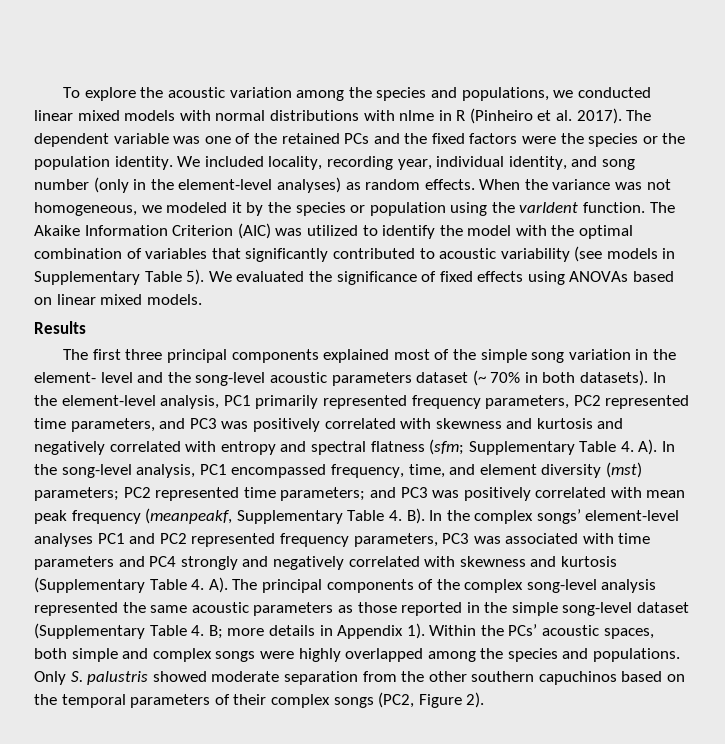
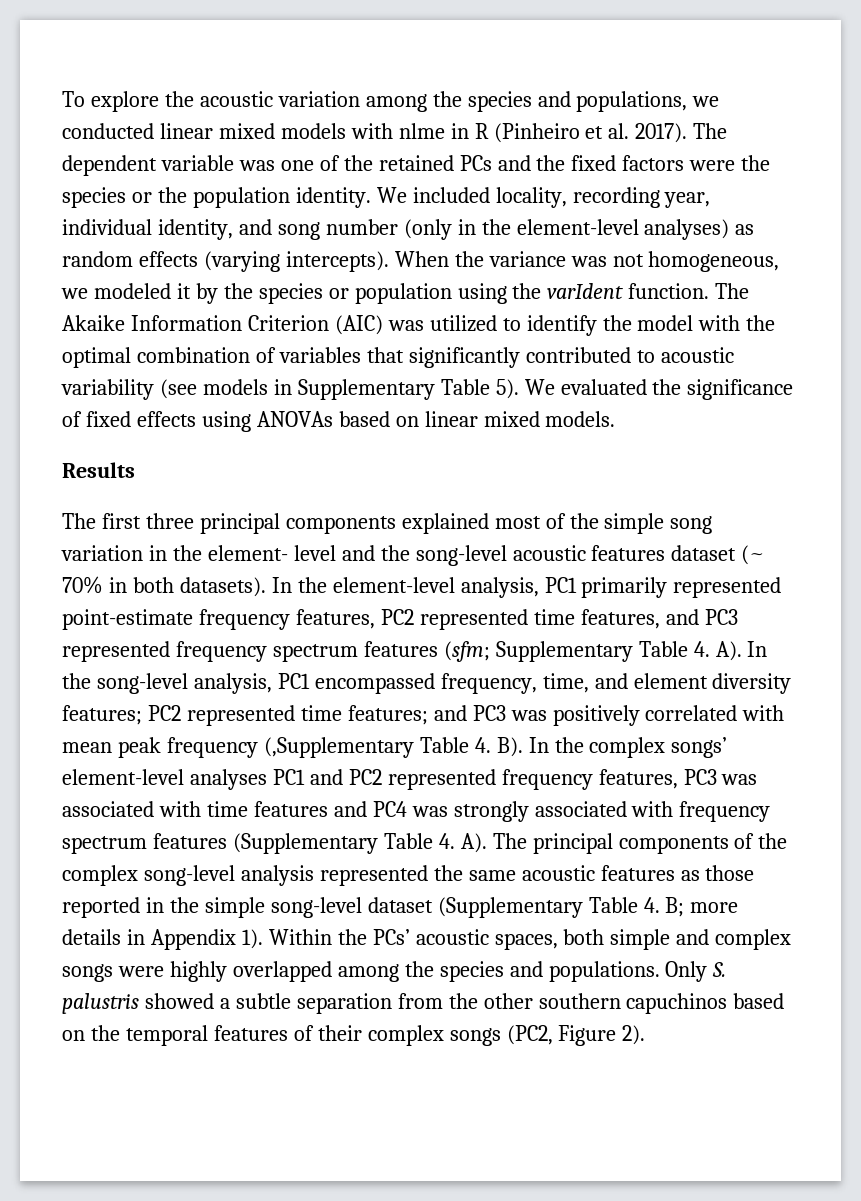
- To explore the acoustic variation among the species and populations, we conducted linear mixed models with normal distributions with nlme in R (Pinheiro et al. 2017).
+ To explore the acoustic variation among the species and populations, we conducted linear mixed models with nlme in R (Pinheiro et al. 2017).
- We included locality, recording year, individual identity, and song number (only in the element-level analyses) as random effects.
+ We included locality, recording year, individual identity, and song number (only in the element-level analyses) as random effects (varying intercepts).
- The first three principal components explained most of the simple song variation in the element- level and the song-level acoustic parameters dataset (~ 70% in both datasets).
+ The first three principal components explained most of the simple song variation in the element- level and the song-level acoustic features dataset (~ 70% in both datasets).
- In the element-level analysis, PC1 primarily represented frequency parameters, PC2 represented time parameters, and PC3 was positively correlated with skewness and kurtosis and negatively correlated with entropy and spectral flatness (sfm;
+ In the element-level analysis, PC1 primarily represented point-estimate frequency features, PC2 represented time features, and PC3 represented frequency spectrum features (sfm;
- Supplementary Table 4. A). In the song-level analysis, PC1 encompassed frequency, time, and element diversity (mst) parameters; PC2 represented time parameters;
+ Supplementary Table 4. A). In the song-level analysis, PC1 encompassed frequency, time, and element diversity features; PC2 represented time features;
- and PC3 was positively correlated with mean peak frequency (meanpeakf, Supplementary Table 4. B). In the complex songs’ element-level analyses PC1 and PC2 represented frequency parameters, PC3 was associated with time parameters and PC4 strongly and negatively correlated with skewness and kurtosis (Supplementary Table 4. A). The principal components of the complex song-level analysis represented the same acoustic parameters as those reported in the simple song-level dataset (Supplementary Table 4. B;
+ and PC3 was positively correlated with mean peak frequency (,Supplementary Table 4. B). In the complex songs’ element-level analyses PC1 and PC2 represented frequency features, PC3 was associated with time features and PC4 was strongly associated with frequency spectrum features (Supplementary Table 4. A). The principal components of the complex song-level analysis represented the same acoustic features as those reported in the simple song-level dataset (Supplementary Table 4. B;
- Only S. palustris showed moderate separation from the other southern capuchinos based on the temporal parameters of their complex songs (PC2, Figure 2).
+ Only S. palustris showed a subtle separation from the other southern capuchinos based on the temporal features of their complex songs (PC2, Figure 2).

